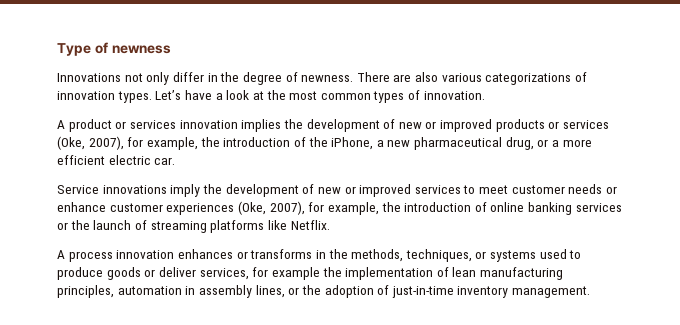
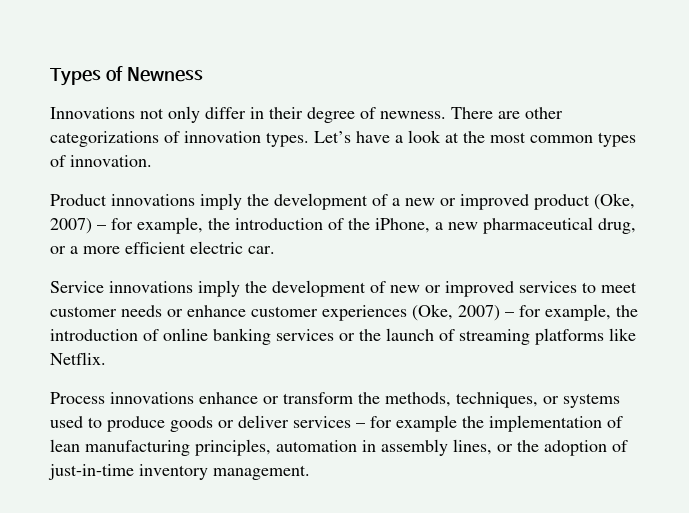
- Type of newness
+ Types of Newness
- Innovations not only differ in the degree of newness.
+ Innovations not only differ in their degree of newness.
- There are also various categorizations of innovation types.
+ There are other categorizations of innovation types.
- A product or services innovation implies the development of new or improved products or services (Oke, 2007), for example, the introduction of the iPhone, a new pharmaceutical drug, or a more efficient electric car.
+ Product innovations imply the development of a new or improved product (Oke, 2007) – for example, the introduction of the iPhone, a new pharmaceutical drug, or a more efficient electric car.
- Service innovations imply the development of new or improved services to meet customer needs or enhance customer experiences (Oke, 2007), for example, the introduction of online banking services or the launch of streaming platforms like Netflix.
+ Service innovations imply the development of new or improved services to meet customer needs or enhance customer experiences (Oke, 2007) – for example, the introduction of online banking services or the launch of streaming platforms like Netflix.
- A process innovation enhances or transforms in the methods, techniques, or systems used to produce goods or deliver services, for example the implementation of lean manufacturing principles, automation in assembly lines, or the adoption of just-in-time inventory management.
+ Process innovations enhance or transform the methods, techniques, or systems used to produce goods or deliver services – for example the implementation of lean manufacturing principles, automation in assembly lines, or the adoption of just-in-time inventory management.

